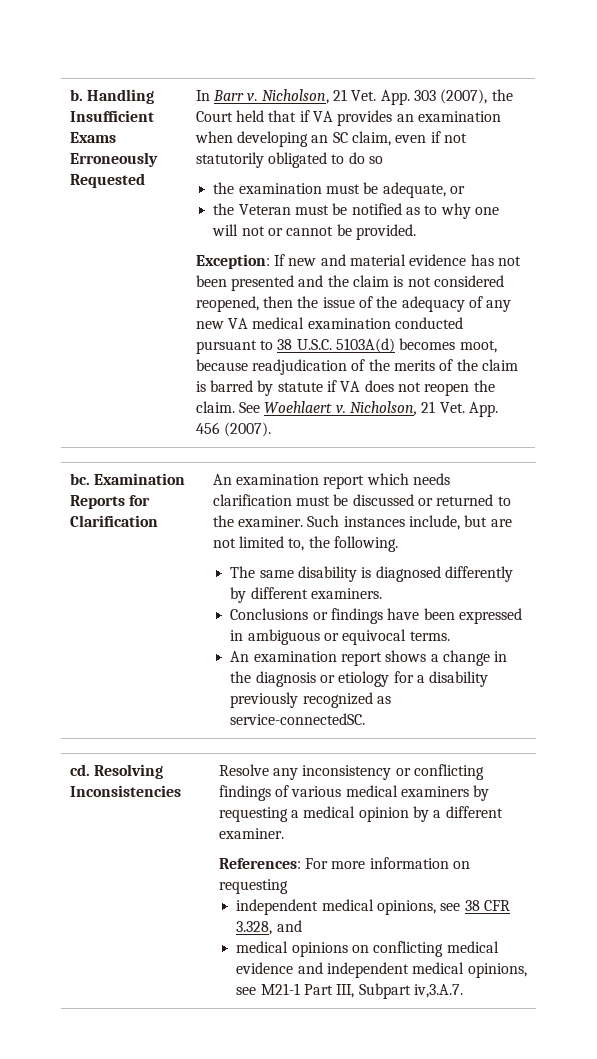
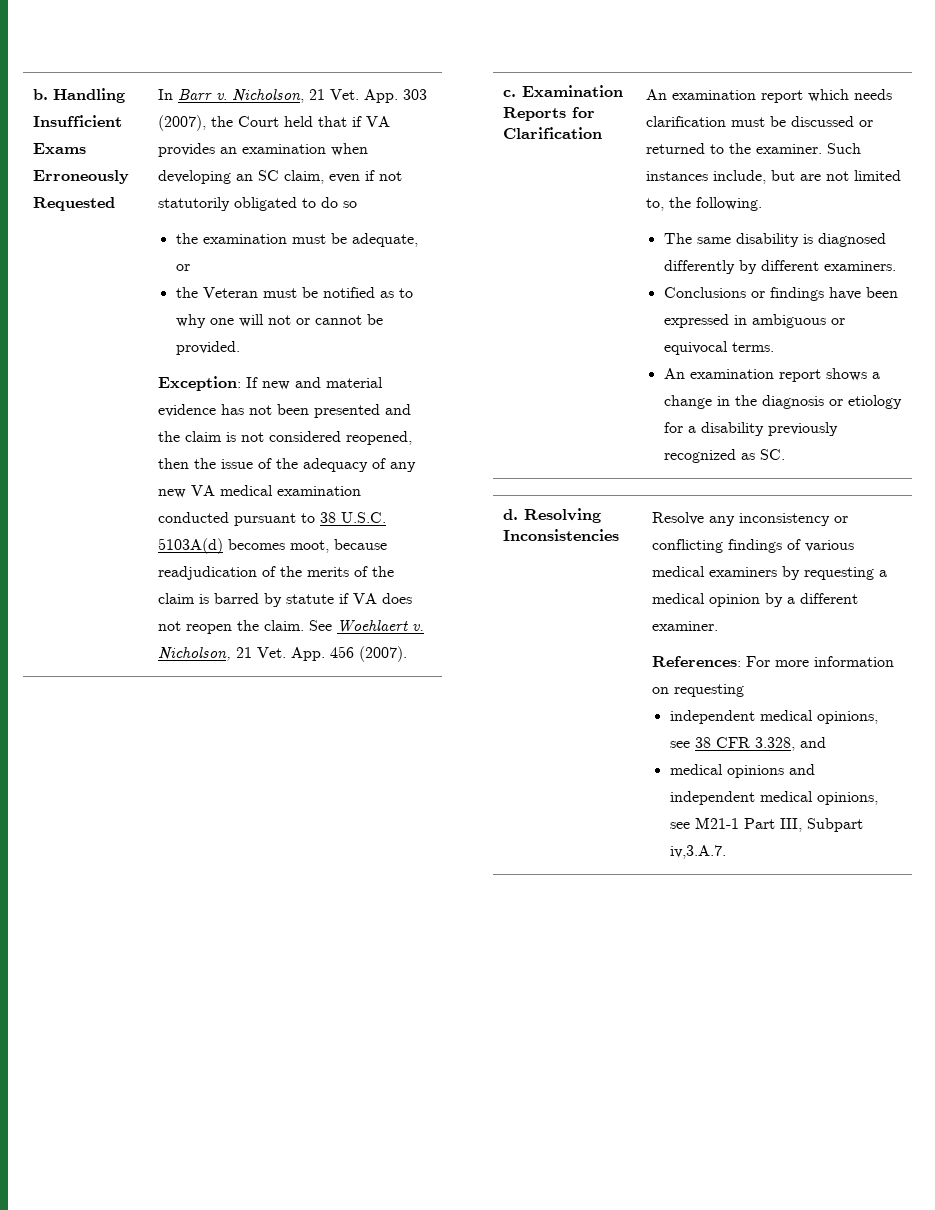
- bc.
+ c.
- An examination report shows a change in the diagnosis or etiology for a disability previously recognized as service-connectedSC.
- cd.
+ An examination report shows a change in the diagnosis or etiology for a disability previously recognized as SC.
+ d.
- medical opinions on conflicting medical evidence and independent medical opinions, see M21-1 Part III, Subpart iv,3.A.7.
+ medical opinions and independent medical opinions, see M21-1 Part III, Subpart iv,3.A.7.

